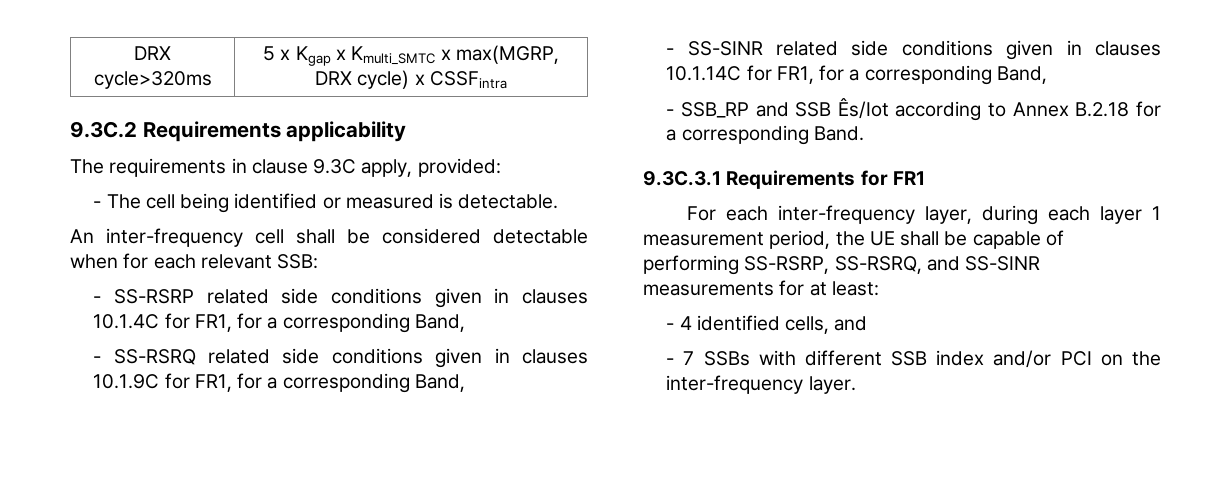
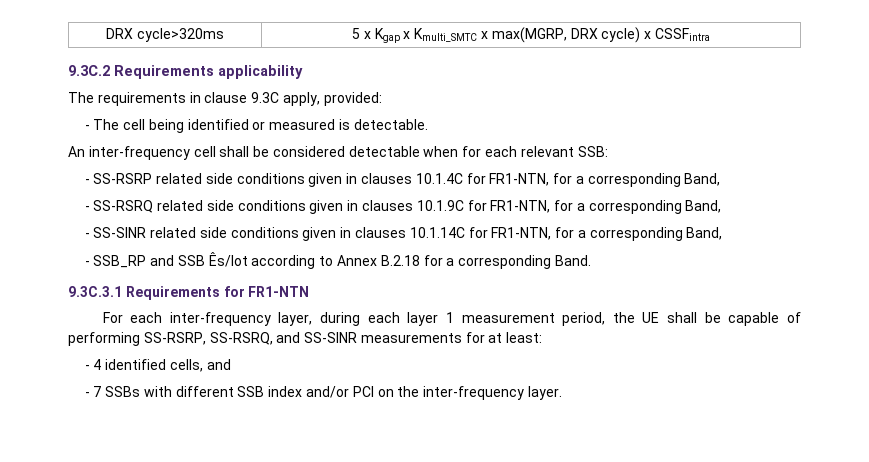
- - SS-RSRP related side conditions given in clauses 10.1.4C for FR1, for a corresponding Band,
+ - SS-RSRP related side conditions given in clauses 10.1.4C for FR1-NTN, for a corresponding Band,
- - SS-RSRQ related side conditions given in clauses 10.1.9C for FR1, for a corresponding Band,
+ - SS-RSRQ related side conditions given in clauses 10.1.9C for FR1-NTN, for a corresponding Band,
- - SS-SINR related side conditions given in clauses 10.1.14C for FR1, for a corresponding Band,
+ - SS-SINR related side conditions given in clauses 10.1.14C for FR1-NTN, for a corresponding Band,
- 9.3C.3.1 Requirements for FR1
+ 9.3C.3.1 Requirements for FR1-NTN

